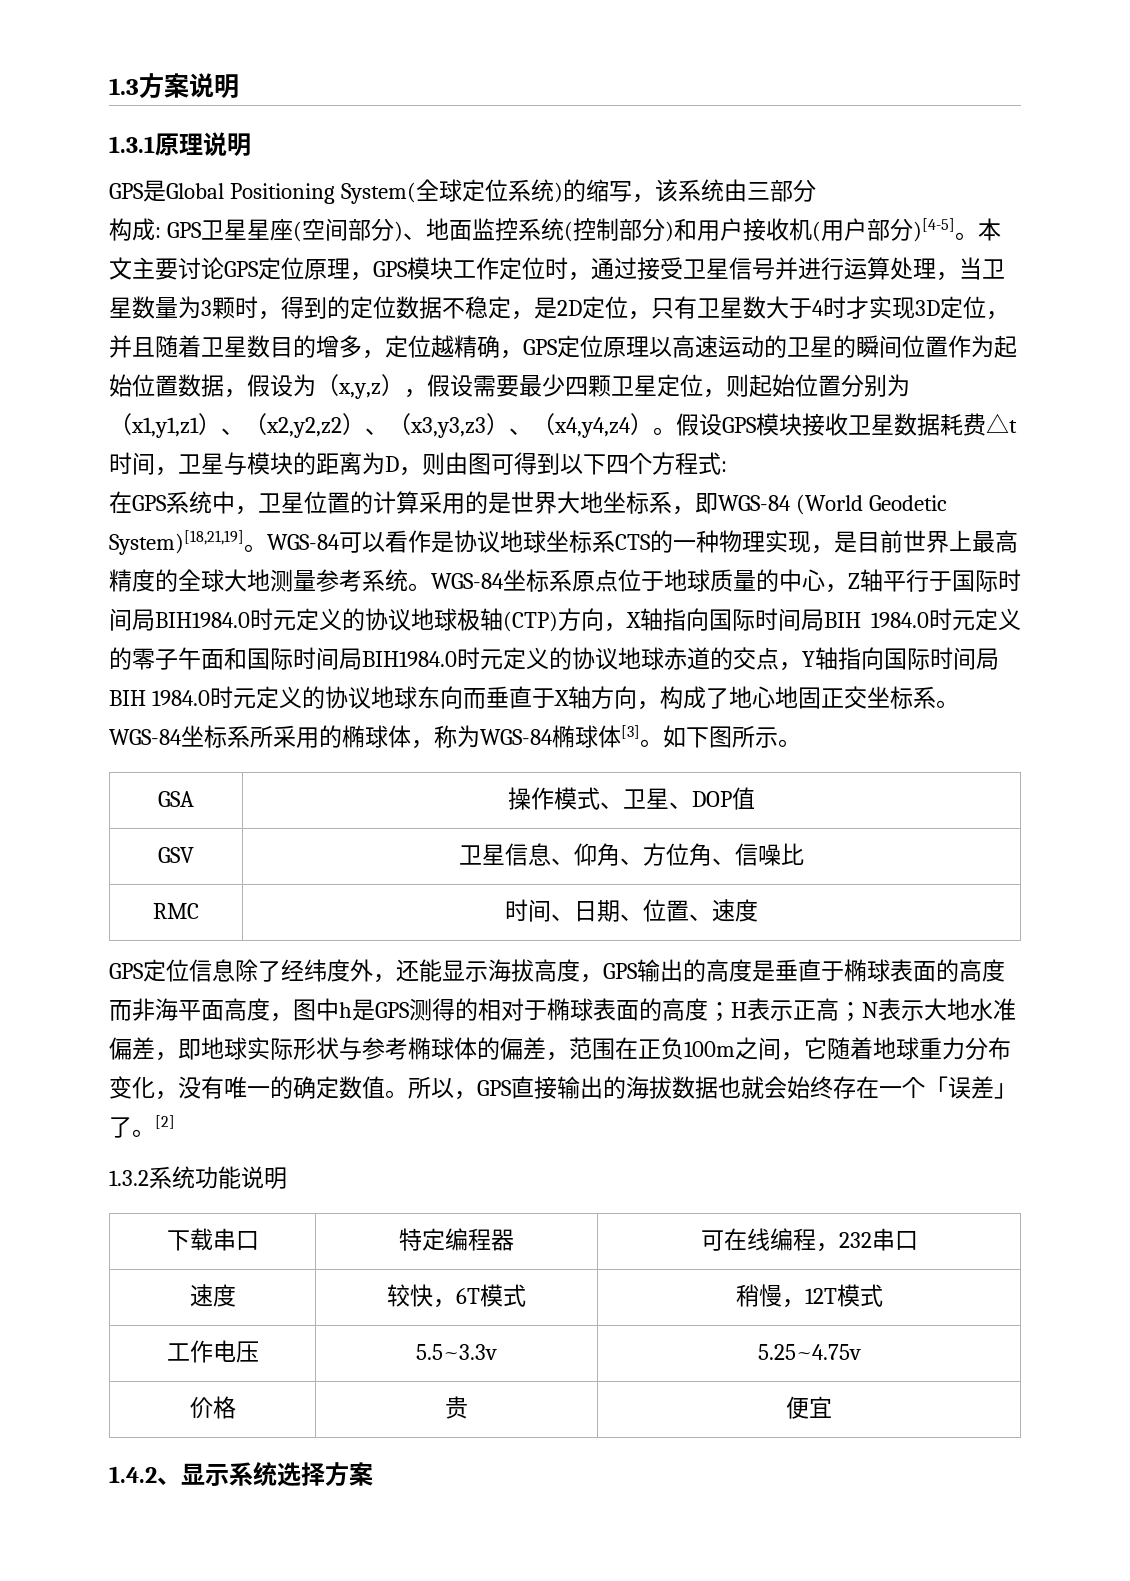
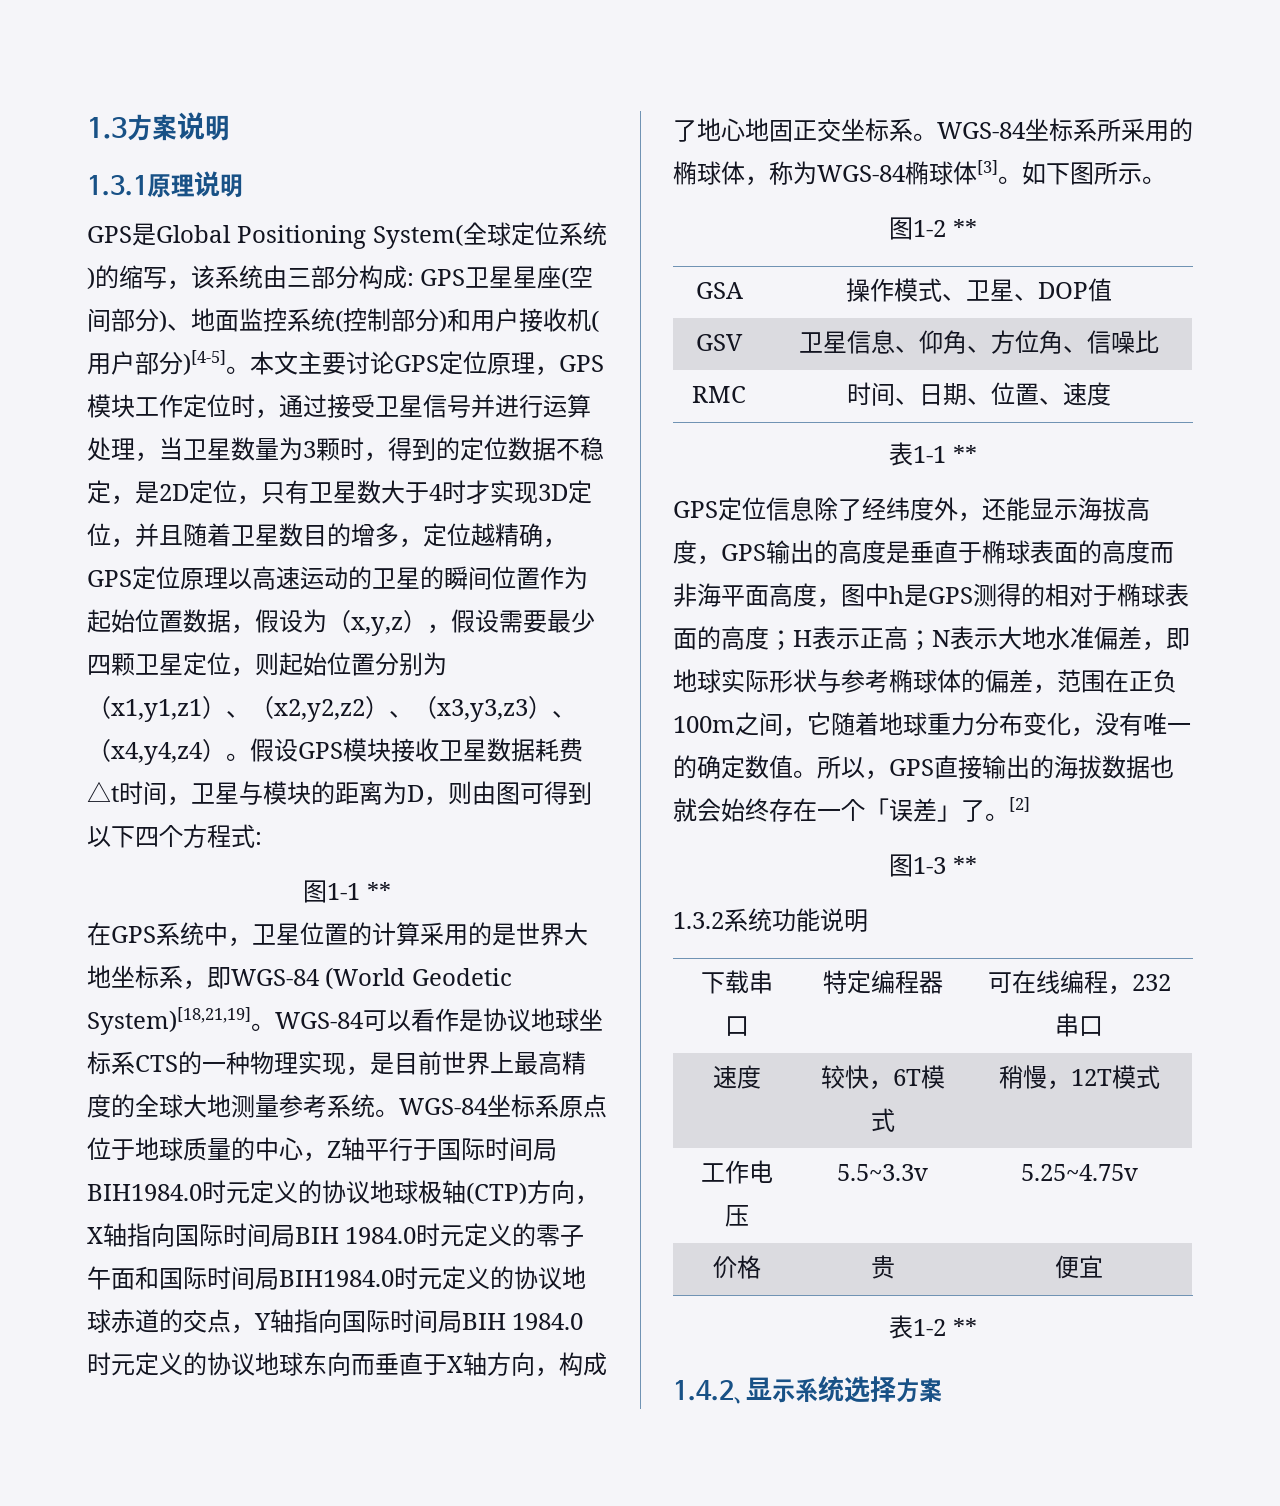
- GPS是Global Positioning System(全球定位系统)的缩写，该系统由三部分
- 构成: GPS卫星星座(空间部分)、地面监控系统(控制部分)和用户接收机(用户部分)[4-5]。
+ GPS是Global Positioning System(全球定位系统)的缩写，该系统由三部分构成: GPS卫星星座(空间部分)、地面监控系统(控制部分)和用户接收机(用户部分)[4-5]。
+ 图1-1 **
+ 图1-2 **
+ 表1-1 **
+ 图1-3 **
+ 表1-2 **

